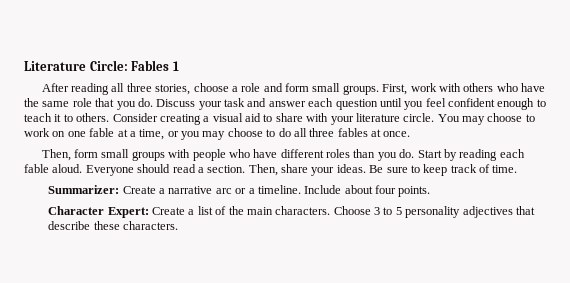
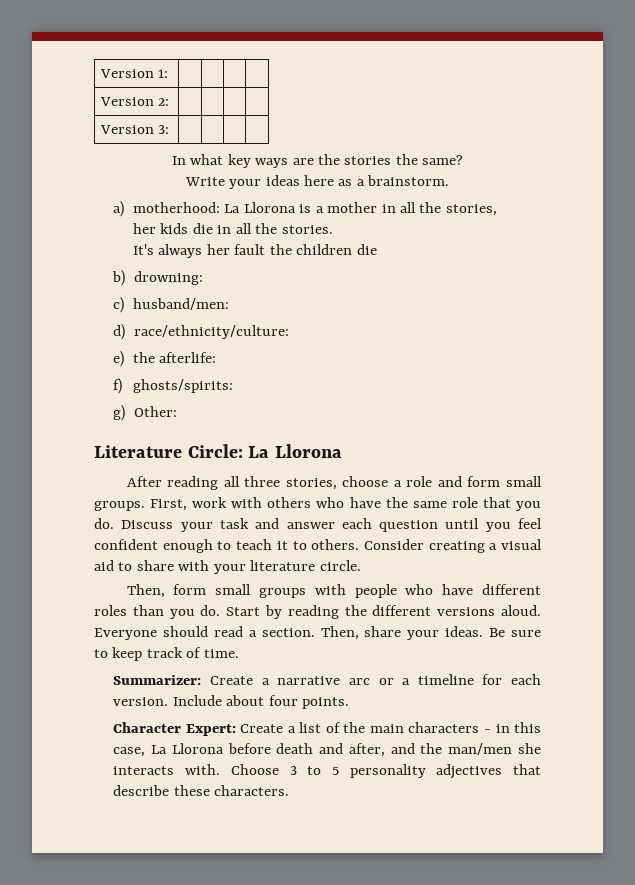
- Literature Circle: Fables 1
+ Version 1: | | | |
+ Version 2: | | | |
+ Version 3: | | | |
+ In what key ways are the stories the same?
+ Write your ideas here as a brainstorm.
+ a) motherhood: La Llorona is a mother in all the stories,
+ her kids die in all the stories.
+ It's always her fault the children die
+ b) drowning:
+ c) husband/men:
+ d) race/ethnicity/culture:
+ e) the afterlife:
+ f) ghosts/spirits:
+ g) Other:
+ Literature Circle: La Llorona
- You may choose to work on one fable at a time, or you may choose to do all three fables at once.
- Start by reading each fable aloud.
+ Start by reading the different versions aloud.
- Summarizer: Create a narrative arc or a timeline.
+ Summarizer: Create a narrative arc or a timeline for each version.
- Character Expert: Create a list of the main characters.
+ Character Expert: Create a list of the main characters - in this case, La Llorona before death and after, and the man/men she interacts with.

